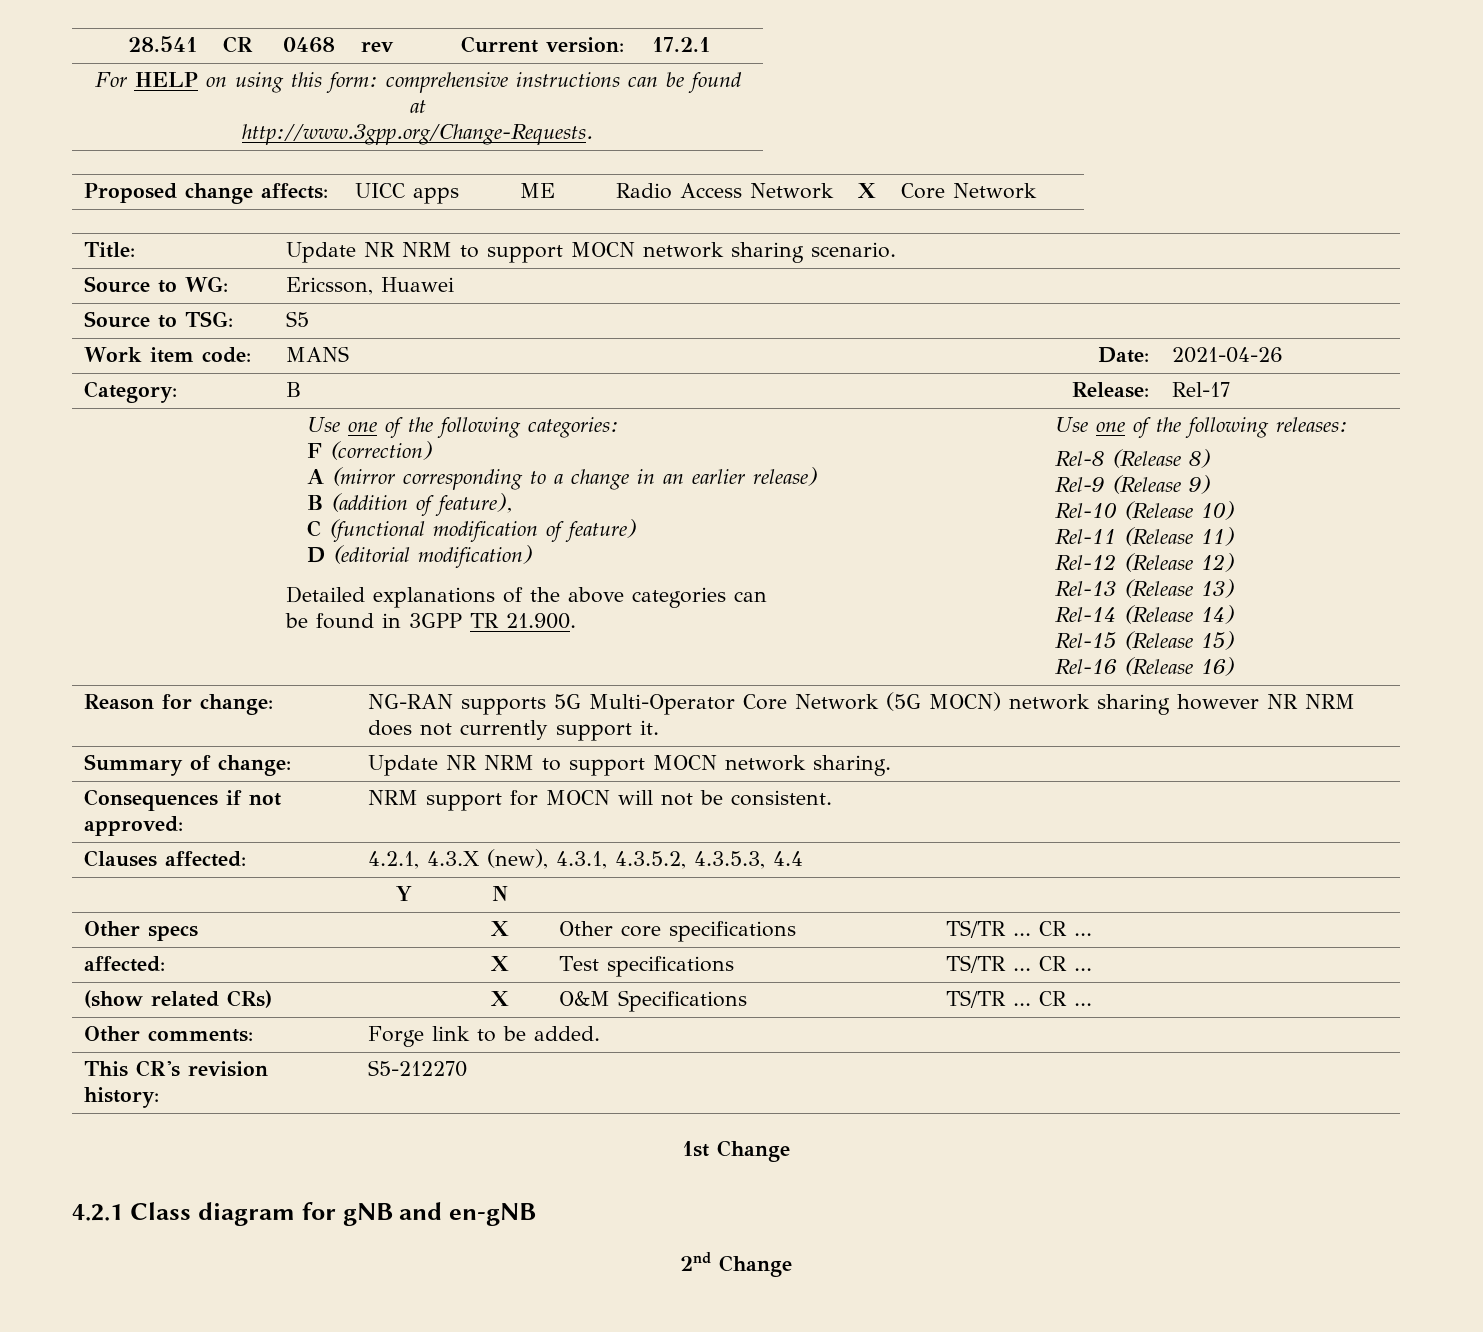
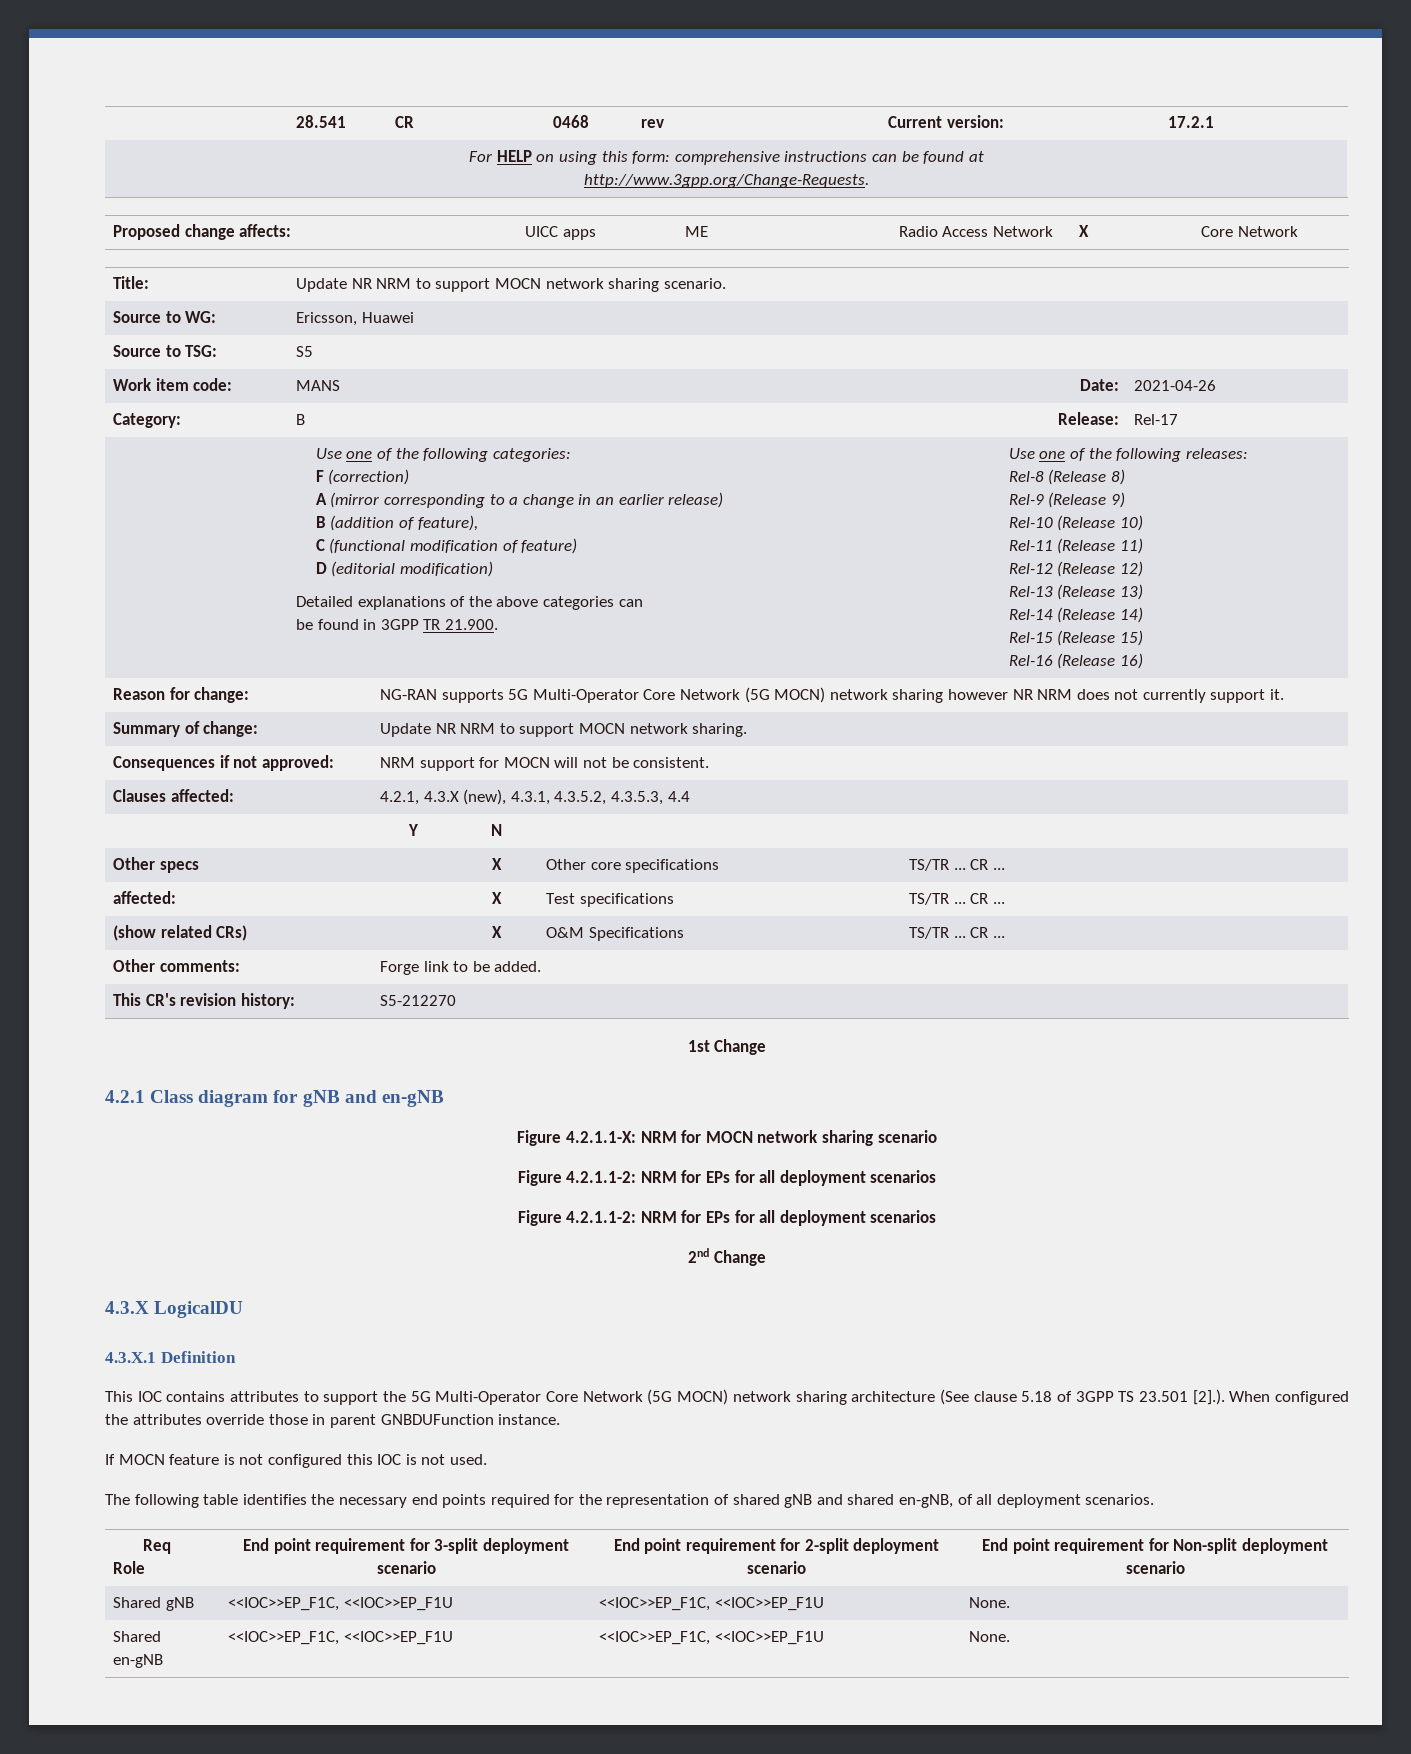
+ Figure 4.2.1.1-X: NRM for MOCN network sharing scenario
+ Figure 4.2.1.1-2: NRM for EPs for all deployment scenarios
+ Figure 4.2.1.1-2: NRM for EPs for all deployment scenarios
  2nd Change
+ 4.3.X LogicalDU
+ 4.3.X.1 Definition
+ This IOC contains attributes to support the 5G Multi-Operator Core Network (5G MOCN) network sharing architecture (See clause 5.18 of 3GPP TS 23.501 [2].). When configured the attributes override those in parent GNBDUFunction instance.
+ If MOCN feature is not configured this IOC is not used.
+ The following table identifies the necessary end points required for the representation of shared gNB and shared en-gNB, of all deployment scenarios.
+ Req
+ Role | End point requirement for 3-split deployment scenario | End point requirement for 2-split deployment scenario | End point requirement for Non-split deployment scenario
+ Shared gNB | <<IOC>>EP_F1C, <<IOC>>EP_F1U | <<IOC>>EP_F1C, <<IOC>>EP_F1U | None.
+ Shared en-gNB | <<IOC>>EP_F1C, <<IOC>>EP_F1U | <<IOC>>EP_F1C, <<IOC>>EP_F1U | None.

